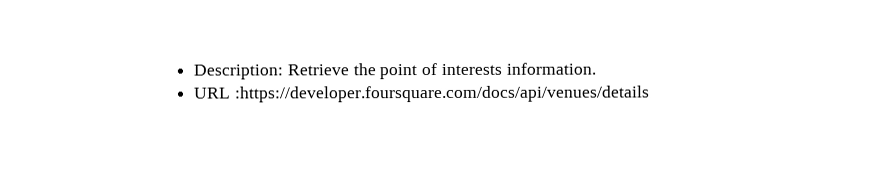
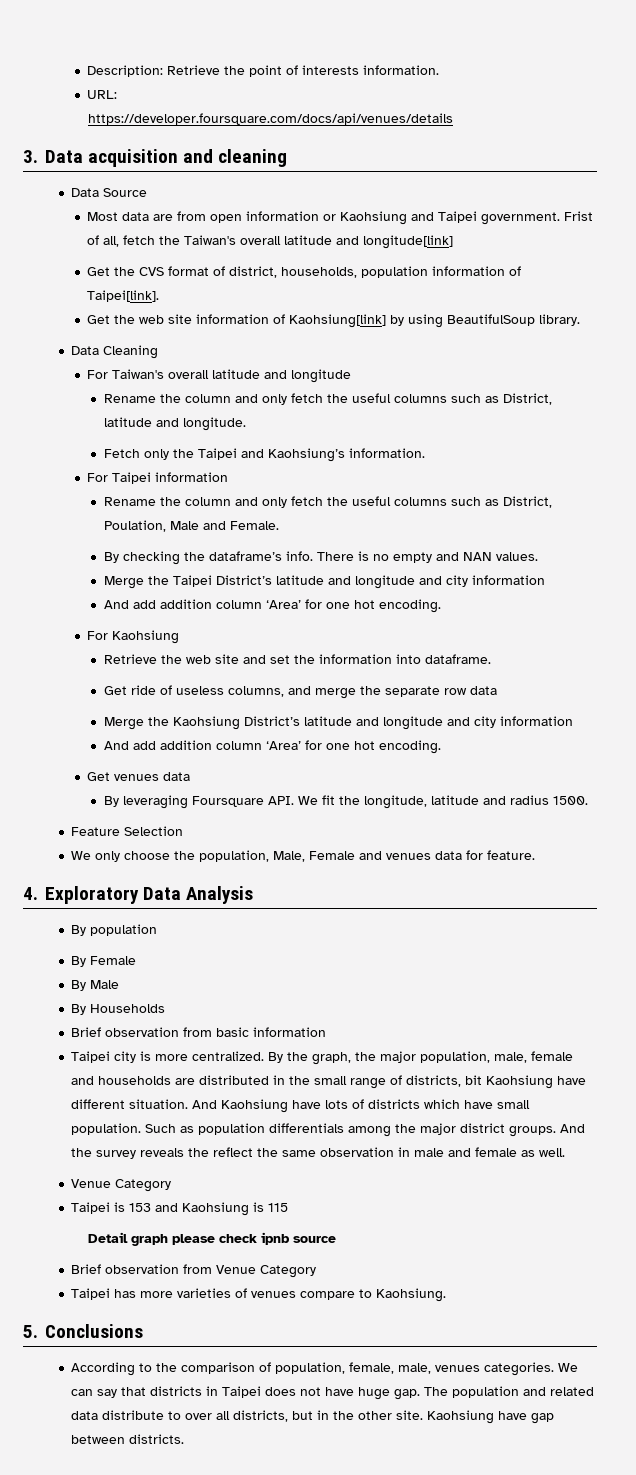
- URL :https://developer.foursquare.com/docs/api/venues/details
+ URL:
+ https://developer.foursquare.com/docs/api/venues/details
+ 3. Data acquisition and cleaning
+ Data Source
+ Most data are from open information or Kaohsiung and Taipei government. Frist of all, fetch the Taiwan's overall latitude and longitude[link]
+ Get the CVS format of district, households, population information of Taipei[link].
+ Get the web site information of Kaohsiung[link] by using BeautifulSoup library.
+ Data Cleaning
+ For Taiwan's overall latitude and longitude
+ Rename the column and only fetch the useful columns such as District, latitude and longitude.
+ Fetch only the Taipei and Kaohsiung’s information.
+ For Taipei information
+ Rename the column and only fetch the useful columns such as District, Poulation, Male and Female.
+ By checking the dataframe’s info. There is no empty and NAN values.
+ Merge the Taipei District’s latitude and longitude and city information
+ And add addition column ‘Area’ for one hot encoding.
+ For Kaohsiung
+ Retrieve the web site and set the information into dataframe.
+ Get ride of useless columns, and merge the separate row data
+ Merge the Kaohsiung District’s latitude and longitude and city information
+ And add addition column ‘Area’ for one hot encoding.
+ Get venues data
+ By leveraging Foursquare API. We fit the longitude, latitude and radius 1500.
+ Feature Selection
+ We only choose the population, Male, Female and venues data for feature.
+ 4. Exploratory Data Analysis
+ By population
+ By Female
+ By Male
+ By Households
+ Brief observation from basic information
+ Taipei city is more centralized. By the graph, the major population, male, female and households are distributed in the small range of districts, bit Kaohsiung have different situation. And Kaohsiung have lots of districts which have small population. Such as population differentials among the major district groups. And the survey reveals the reflect the same observation in male and female as well.
+ Venue Category
+ Taipei is 153 and Kaohsiung is 115
+ Detail graph please check ipnb source
+ Brief observation from Venue Category
+ Taipei has more varieties of venues compare to Kaohsiung.
+ 5. Conclusions
+ According to the comparison of population, female, male, venues categories. We can say that districts in Taipei does not have huge gap. The population and related data distribute to over all districts, but in the other site. Kaohsiung have gap between districts.

